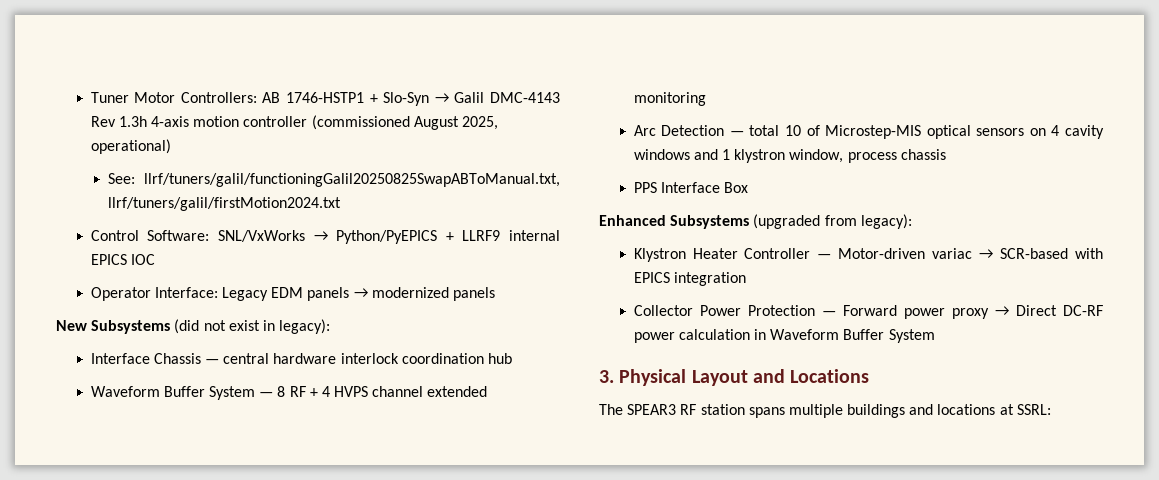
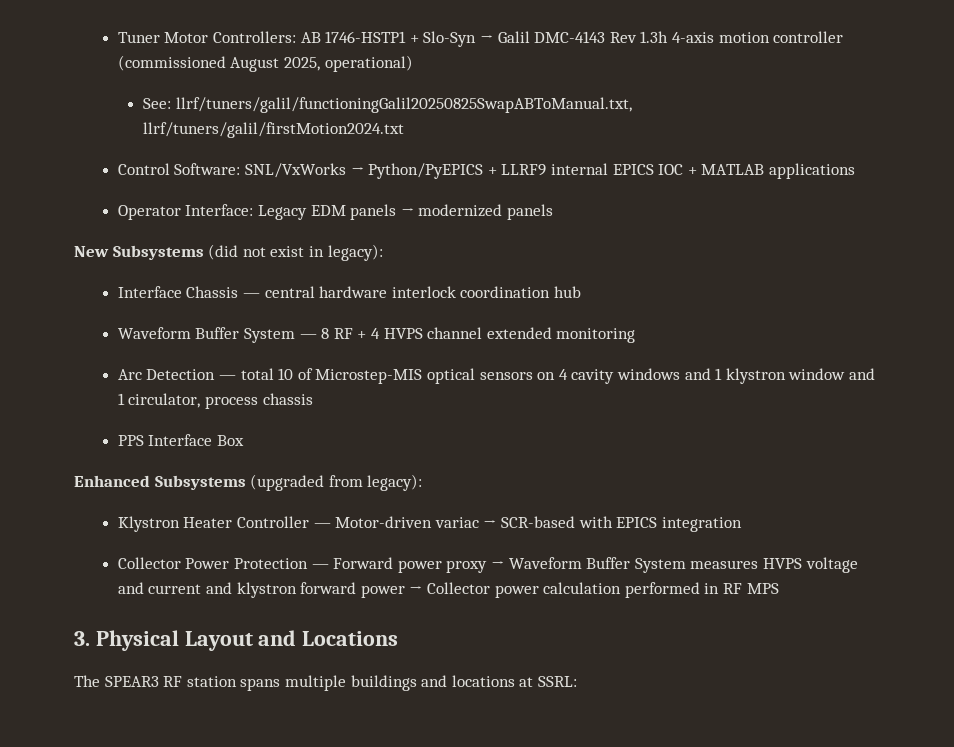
- Control Software: SNL/VxWorks → Python/PyEPICS + LLRF9 internal EPICS IOC
+ Control Software: SNL/VxWorks → Python/PyEPICS + LLRF9 internal EPICS IOC + MATLAB applications
- Arc Detection — total 10 of Microstep-MIS optical sensors on 4 cavity windows and 1 klystron window, process chassis
+ Arc Detection — total 10 of Microstep-MIS optical sensors on 4 cavity windows and 1 klystron window and 1 circulator, process chassis
- Collector Power Protection — Forward power proxy → Direct DC-RF power calculation in Waveform Buffer System
+ Collector Power Protection — Forward power proxy → Waveform Buffer System measures HVPS voltage and current and klystron forward power → Collector power calculation performed in RF MPS

